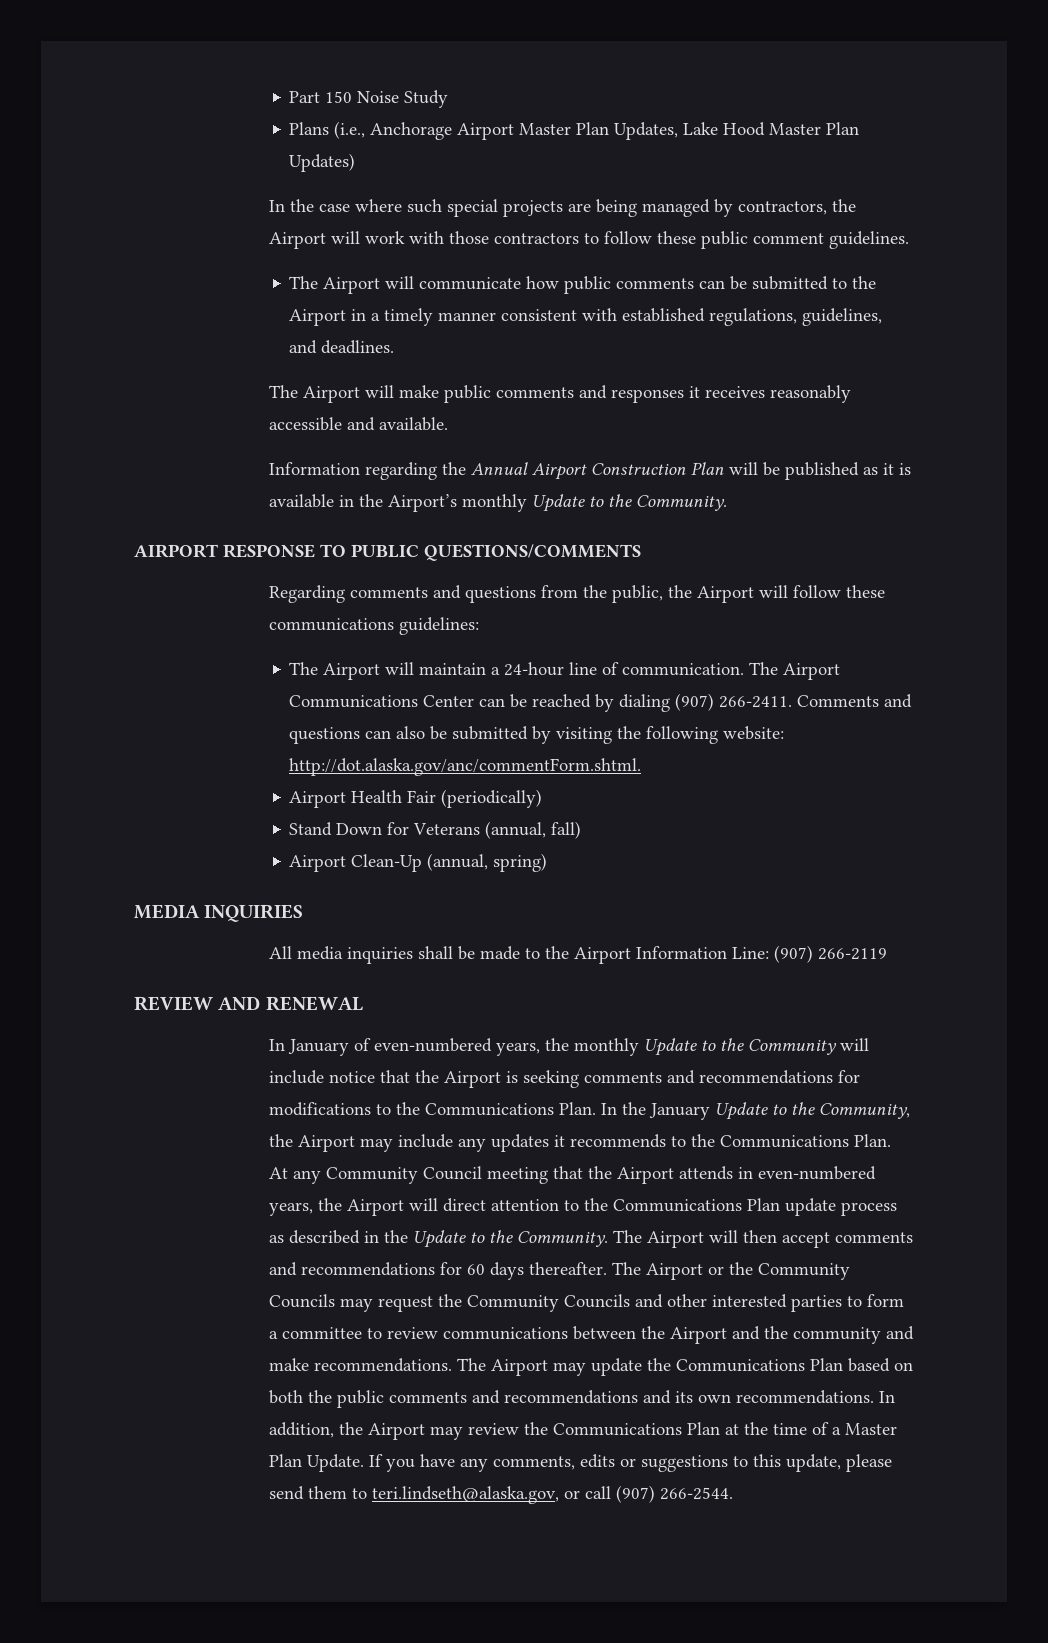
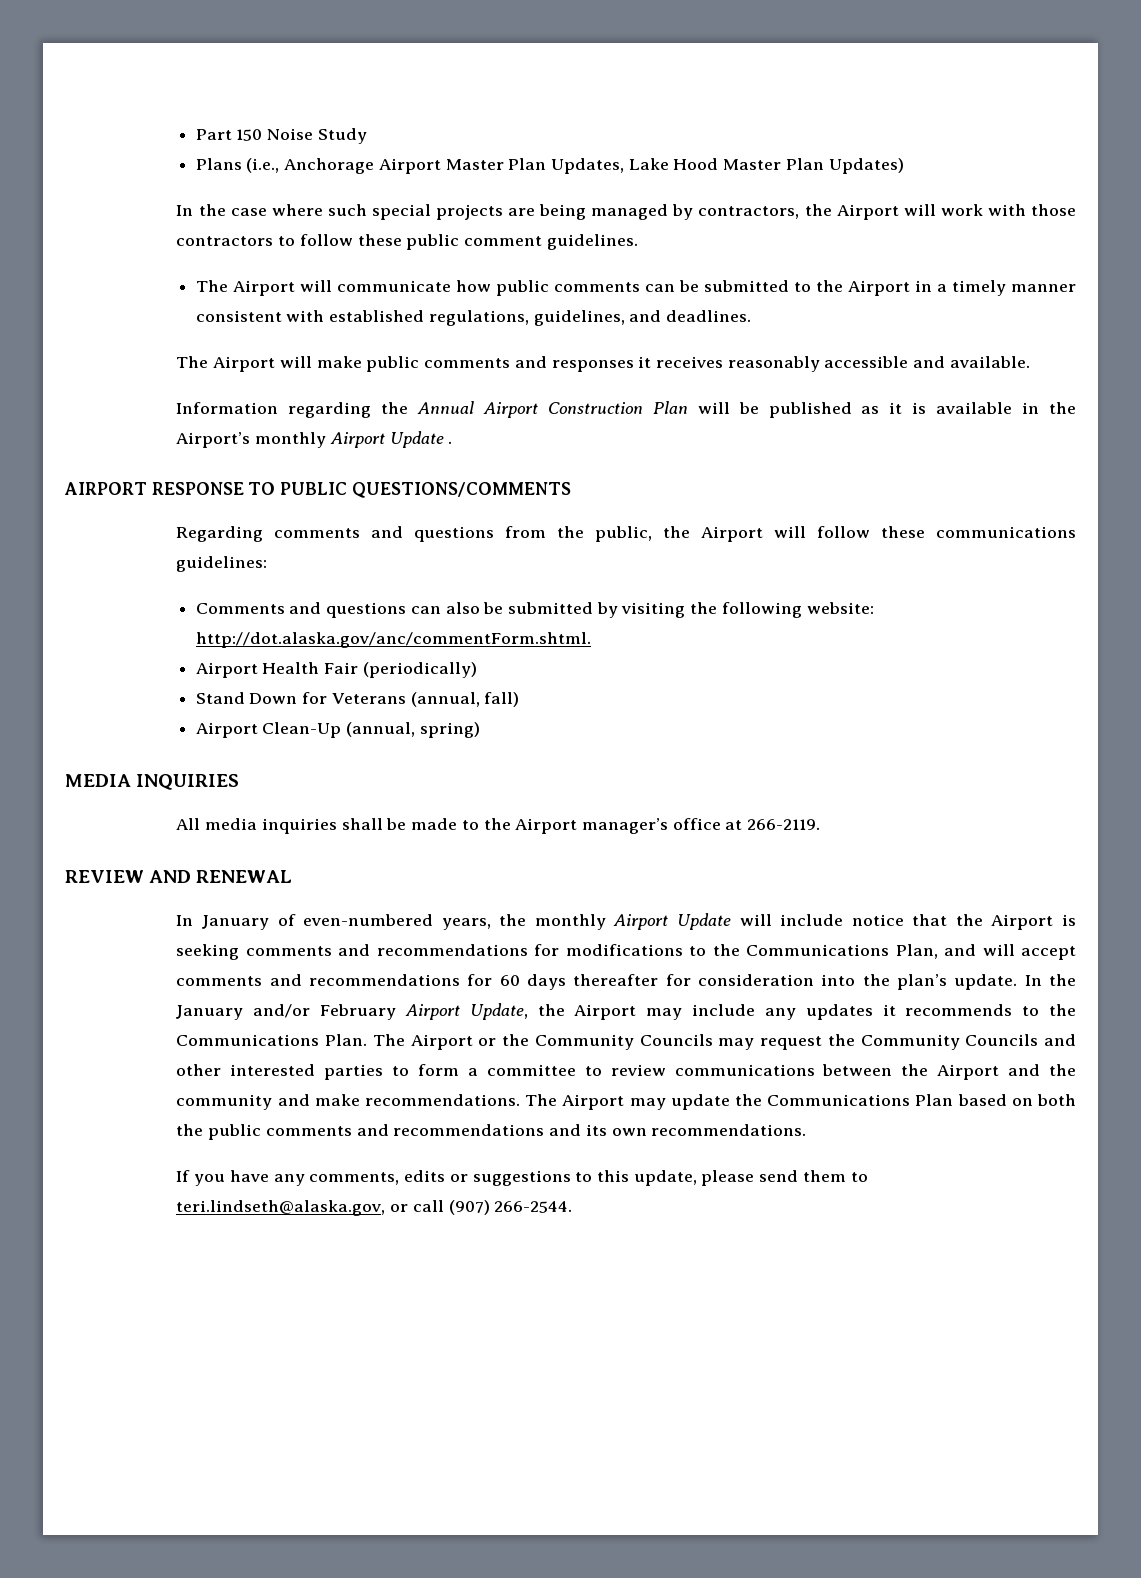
- Information regarding the Annual Airport Construction Plan will be published as it is available in the Airport’s monthly Update to the Community.
+ Information regarding the Annual Airport Construction Plan will be published as it is available in the Airport’s monthly Airport Update .
- The Airport will maintain a 24-hour line of communication. The Airport Communications Center can be reached by dialing (907) 266-2411.
- All media inquiries shall be made to the Airport Information Line: (907) 266-2119
+ All media inquiries shall be made to the Airport manager’s office at 266-2119.
- In January of even-numbered years, the monthly Update to the Community will include notice that the Airport is seeking comments and recommendations for modifications to the Communications Plan. In the January Update to the Community, the Airport may include any updates it recommends to the Communications Plan.
+ In January of even-numbered years, the monthly Airport Update will include notice that the Airport is seeking comments and recommendations for modifications to the Communications Plan, and will accept comments and recommendations for 60 days thereafter for consideration into the plan’s update. In the January and/or February Airport Update, the Airport may include any updates it recommends to the Communications Plan.
- At any Community Council meeting that the Airport attends in even-numbered years, the Airport will direct attention to the Communications Plan update process as described in the Update to the Community. The Airport will then accept comments and recommendations for 60 days thereafter.
- The Airport may update the Communications Plan based on both the public comments and recommendations and its own recommendations. In addition, the Airport may review the Communications Plan at the time of a Master Plan Update. If you have any comments, edits or suggestions to this update, please send them to teri.lindseth@alaska.gov, or call (907) 266-2544.
+ The Airport may update the Communications Plan based on both the public comments and recommendations and its own recommendations.
+ If you have any comments, edits or suggestions to this update, please send them to teri.lindseth@alaska.gov, or call (907) 266-2544.

